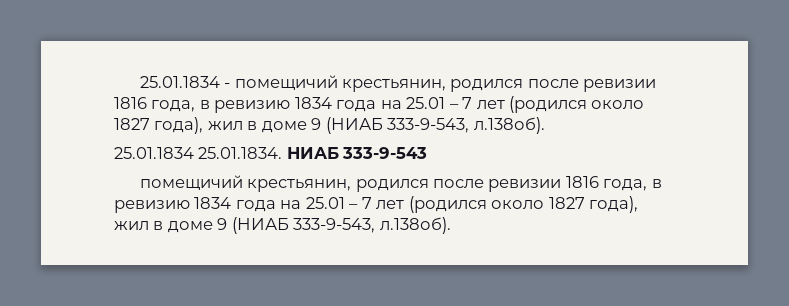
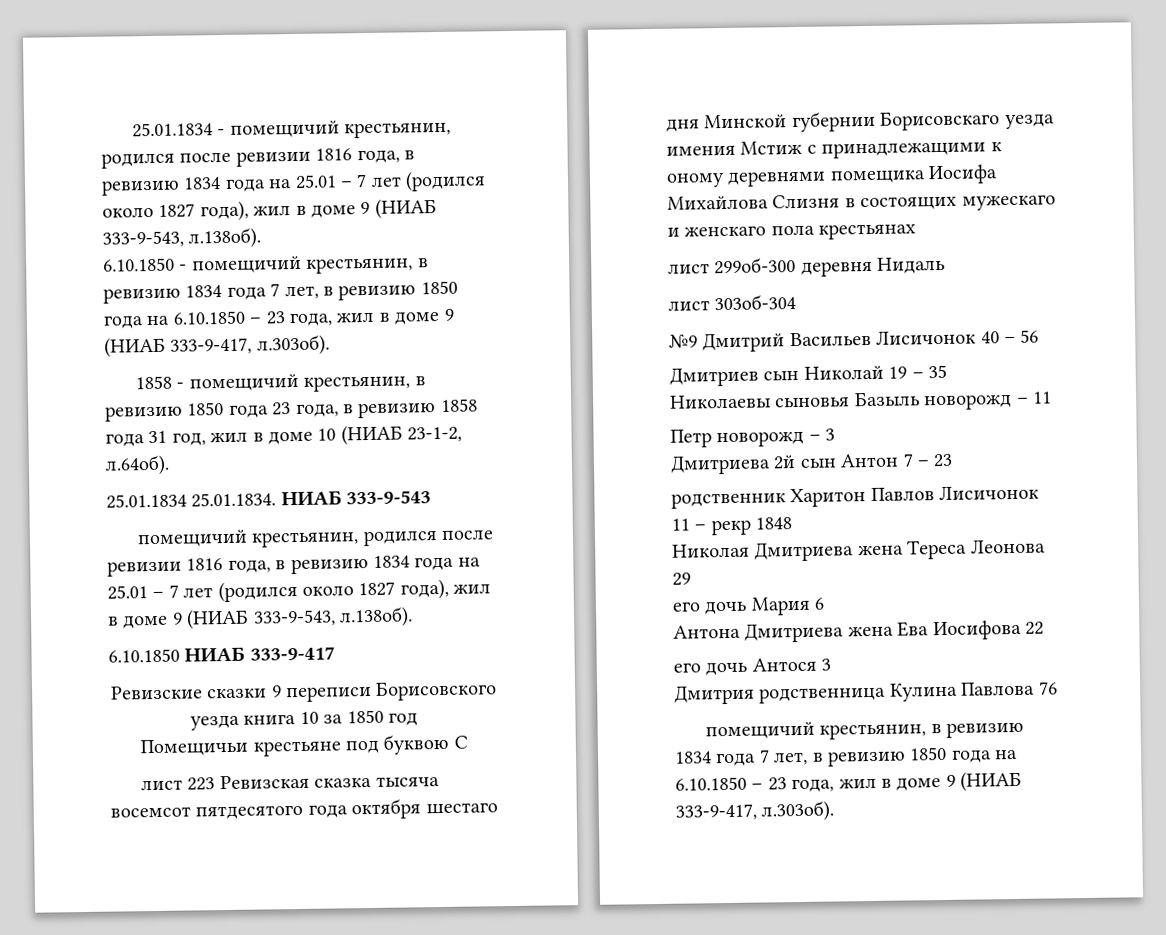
+ 6.10.1850 - помещичий крестьянин, в ревизию 1834 года 7 лет, в ревизию 1850 года на 6.10.1850 – 23 года, жил в доме 9 (НИАБ 333-9-417, л.303об).
+ 1858 - помещичий крестьянин, в ревизию 1850 года 23 года, в ревизию 1858 года 31 год, жил в доме 10 (НИАБ 23-1-2, л.64об).
+ 6.10.1850 НИАБ 333-9-417
+ Ревизские сказки 9 переписи Борисовского уезда книга 10 за 1850 год
+ Помещичьи крестьяне под буквою С
+ лист 223 Ревизская сказка тысяча восемсот пятдесятого года октября шестаго дня Минской губернии Борисовскаго уезда имения Мстиж с принадлежащими к оному деревнями помещика Иосифа Михайлова Слизня в состоящих мужескаго и женскаго пола крестьянах
+ лист 299об-300 деревня Нидаль
+ лист 303об-304
+ №9 Дмитрий Васильев Лисичонок 40 – 56
+ Дмитриев сын Николай 19 – 35
+ Николаевы сыновья Базыль новорожд – 11
+ Петр новорожд – 3
+ Дмитриева 2й сын Антон 7 – 23
+ родственник Харитон Павлов Лисичонок 11 – рекр 1848
+ Николая Дмитриева жена Тереса Леонова 29
+ его дочь Мария 6
+ Антона Дмитриева жена Ева Иосифова 22
+ его дочь Антося 3
+ Дмитрия родственница Кулина Павлова 76
+ помещичий крестьянин, в ревизию 1834 года 7 лет, в ревизию 1850 года на 6.10.1850 – 23 года, жил в доме 9 (НИАБ 333-9-417, л.303об).

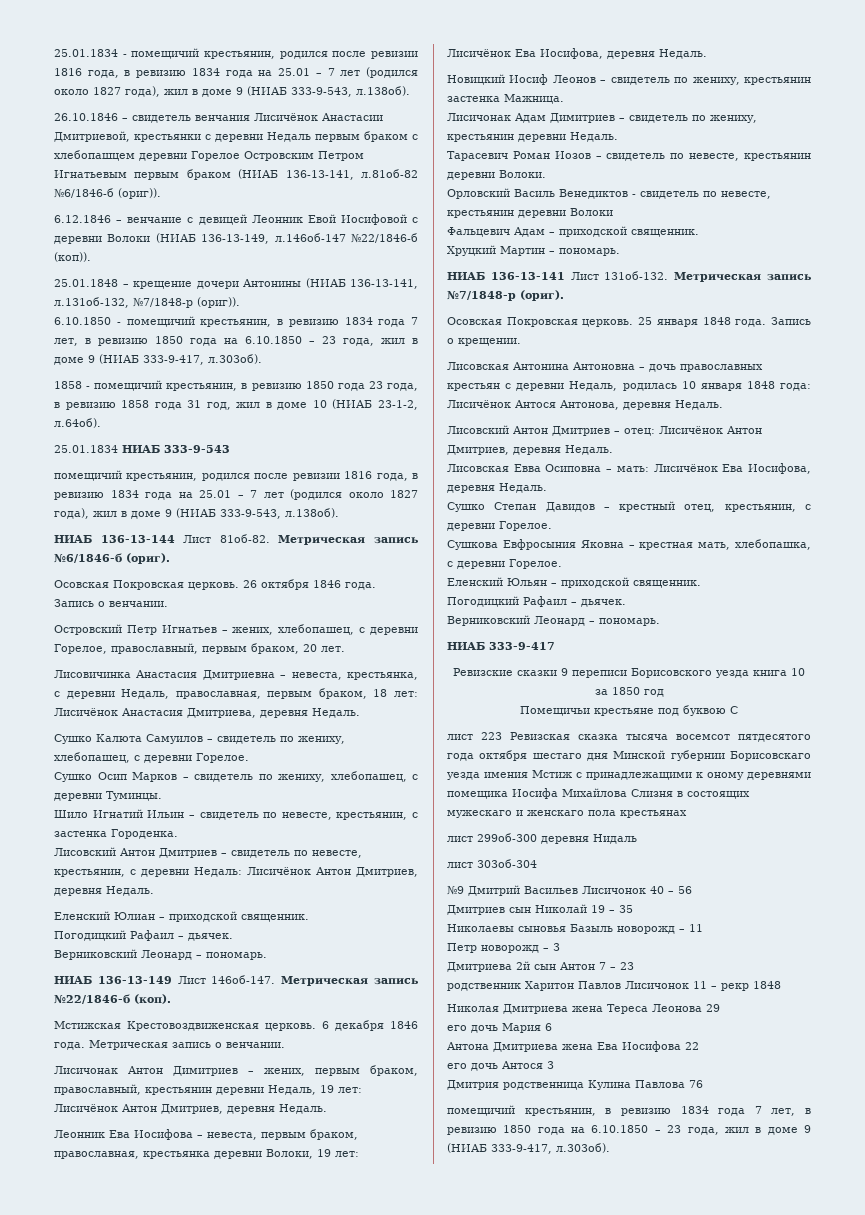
+ 26.10.1846 – свидетель венчания Лисичёнок Анастасии Дмитриевой, крестьянки с деревни Недаль первым браком с хлебопашцем деревни Горелое Островским Петром Игнатьевым первым браком (НИАБ 136-13-141, л.81об-82 №6/1846-б (ориг)).
+ 6.12.1846 – венчание с девицей Леонник Евой Иосифовой с деревни Волоки (НИАБ 136-13-149, л.146об-147 №22/1846-б (коп)).
+ 25.01.1848 – крещение дочери Антонины (НИАБ 136-13-141, л.131об-132, №7/1848-р (ориг)).
- 25.01.1834 25.01.1834. НИАБ 333-9-543
+ 25.01.1834 НИАБ 333-9-543
- 6.10.1850 НИАБ 333-9-417
+ НИАБ 136-13-144 Лист 81об-82. Метрическая запись №6/1846-б (ориг).
+ Осовская Покровская церковь. 26 октября 1846 года. Запись о венчании.
+ Островский Петр Игнатьев – жених, хлебопашец, с деревни Горелое, православный, первым браком, 20 лет.
+ Лисовичинка Анастасия Дмитриевна – невеста, крестьянка, с деревни Недаль, православная, первым браком, 18 лет: Лисичёнок Анастасия Дмитриева, деревня Недаль.
+ Сушко Калюта Самуилов – свидетель по жениху, хлебопашец, с деревни Горелое.
+ Сушко Осип Марков – свидетель по жениху, хлебопашец, с деревни Туминцы.
+ Шило Игнатий Ильин – свидетель по невесте, крестьянин, с застенка Городенка.
+ Лисовский Антон Дмитриев – свидетель по невесте, крестьянин, с деревни Недаль: Лисичёнок Антон Дмитриев, деревня Недаль.
+ Еленский Юлиан – приходской священник.
+ Погодицкий Рафаил – дьячек.
+ Верниковский Леонард – пономарь.
+ НИАБ 136-13-149 Лист 146об-147. Метрическая запись №22/1846-б (коп).
+ Мстижская Крестовоздвиженская церковь. 6 декабря 1846 года. Метрическая запись о венчании.
+ Лисичонак Антон Димитриев – жених, первым браком, православный, крестьянин деревни Недаль, 19 лет: Лисичёнок Антон Дмитриев, деревня Недаль.
+ Леонник Ева Иосифова – невеста, первым браком, православная, крестьянка деревни Волоки, 19 лет: Лисичёнок Ева Иосифова, деревня Недаль.
+ Новицкий Иосиф Леонов – свидетель по жениху, крестьянин застенка Мажница.
+ Лисичонак Адам Димитриев – свидетель по жениху, крестьянин деревни Недаль.
+ Тарасевич Роман Иозов – свидетель по невесте, крестьянин деревни Волоки.
+ Орловский Василь Венедиктов - свидетель по невесте, крестьянин деревни Волоки
+ Фальцевич Адам – приходской священник.
+ Хруцкий Мартин – пономарь.
+ НИАБ 136-13-141 Лист 131об-132. Метрическая запись №7/1848-р (ориг).
+ Осовская Покровская церковь. 25 января 1848 года. Запись о крещении.
+ Лисовская Антонина Антоновна – дочь православных крестьян с деревни Недаль, родилась 10 января 1848 года: Лисичёнок Антося Антонова, деревня Недаль.
+ Лисовский Антон Дмитриев – отец: Лисичёнок Антон Дмитриев, деревня Недаль.
+ Лисовская Евва Осиповна – мать: Лисичёнок Ева Иосифова, деревня Недаль.
+ Сушко Степан Давидов – крестный отец, крестьянин, с деревни Горелое.
+ Сушкова Евфросыния Яковна – крестная мать, хлебопашка, с деревни Горелое.
+ Еленский Юльян – приходской священник.
+ Погодицкий Рафаил – дьячек.
+ Верниковский Леонард – пономарь.
+ НИАБ 333-9-417

